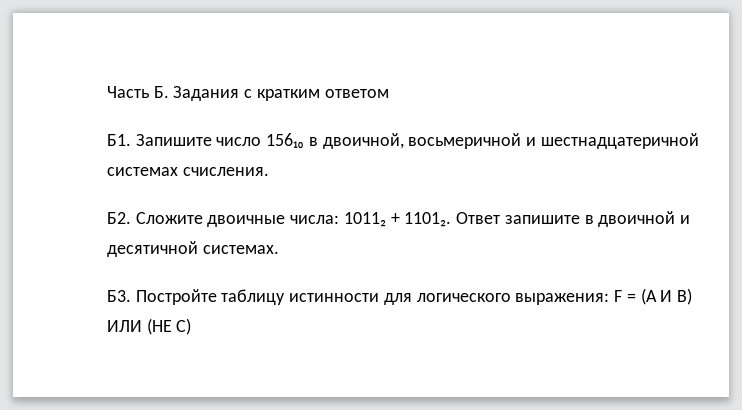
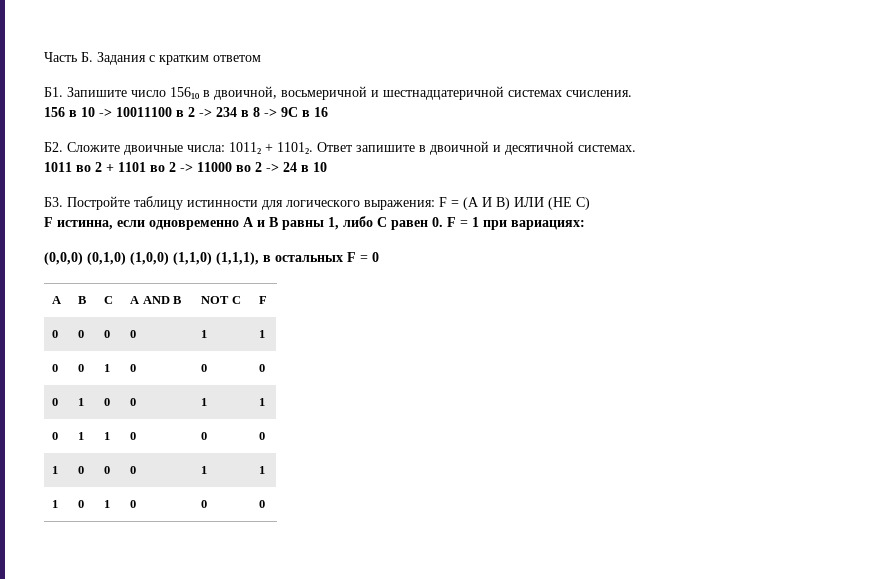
+ 156 в 10 -> 10011100 в 2 -> 234 в 8 -> 9C в 16
+ 1011 во 2 + 1101 во 2 -> 11000 во 2 -> 24 в 10
+ F истинна, если одновременно A и B равны 1, либо C равен 0. F = 1 при вариациях:
+ (0,0,0) (0,1,0) (1,0,0) (1,1,0) (1,1,1), в остальных F = 0
+ A | B | C | A AND B | NOT C | F
+ 0 | 0 | 0 | 0 | 1 | 1
+ 0 | 0 | 1 | 0 | 0 | 0
+ 0 | 1 | 0 | 0 | 1 | 1
+ 0 | 1 | 1 | 0 | 0 | 0
+ 1 | 0 | 0 | 0 | 1 | 1
+ 1 | 0 | 1 | 0 | 0 | 0

